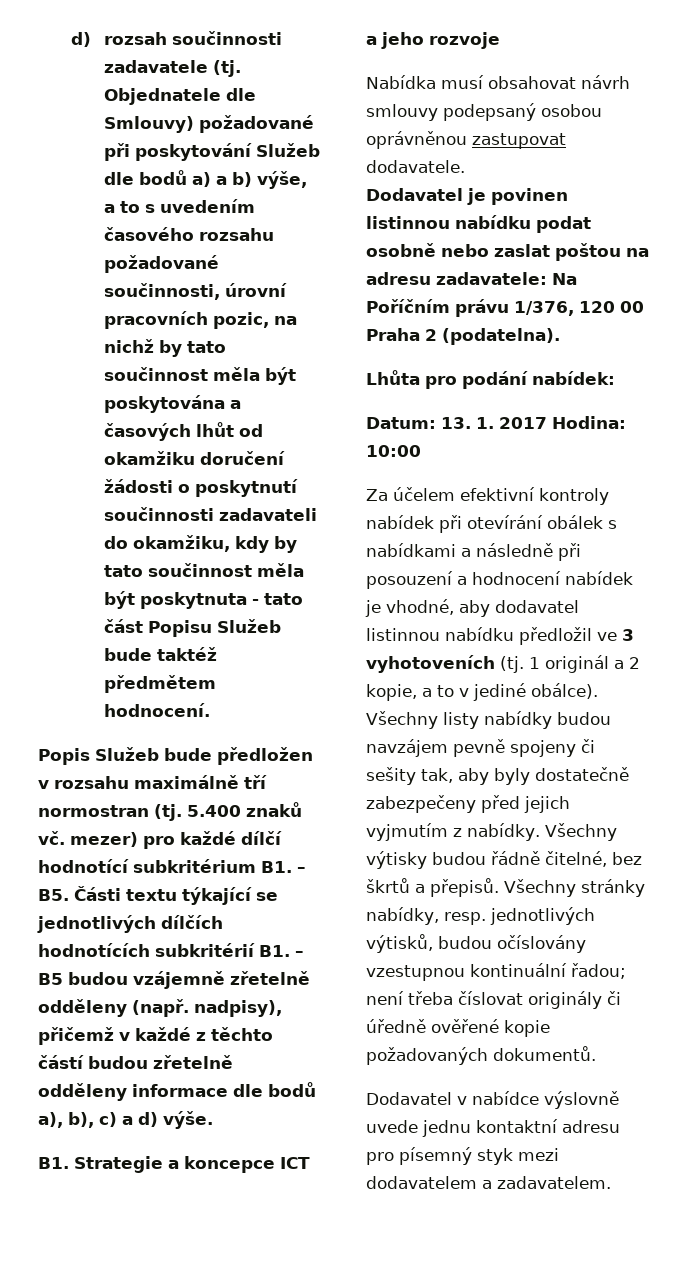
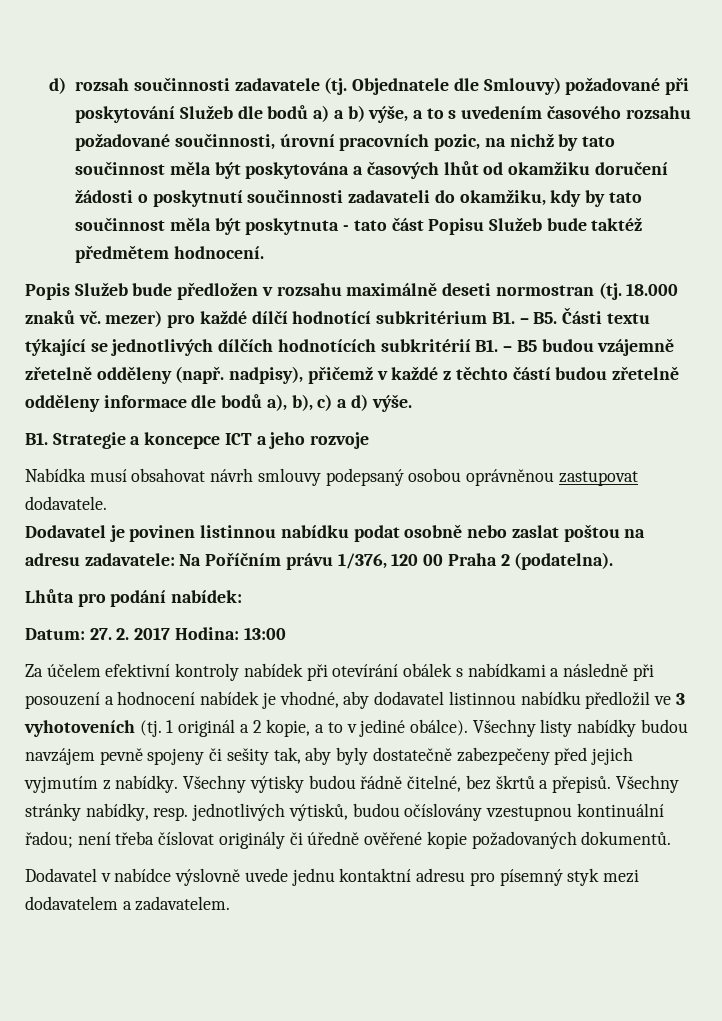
- Popis Služeb bude předložen v rozsahu maximálně tří normostran (tj.
+ Popis Služeb bude předložen v rozsahu maximálně deseti normostran (tj.
- 5.400 znaků vč. mezer) pro každé dílčí hodnotící subkritérium B1. – B5. Části textu týkající se jednotlivých dílčích hodnotících subkritérií B1. – B5 budou vzájemně zřetelně odděleny (např. nadpisy), přičemž v každé z těchto částí budou zřetelně odděleny informace dle bodů a), b), c) a d) výše.
+ 18.000 znaků vč. mezer) pro každé dílčí hodnotící subkritérium B1. – B5. Části textu týkající se jednotlivých dílčích hodnotících subkritérií B1. – B5 budou vzájemně zřetelně odděleny (např. nadpisy), přičemž v každé z těchto částí budou zřetelně odděleny informace dle bodů a), b), c) a d) výše.
- Datum: 13. 1. 2017 Hodina: 10:00
+ Datum: 27. 2. 2017 Hodina: 13:00

